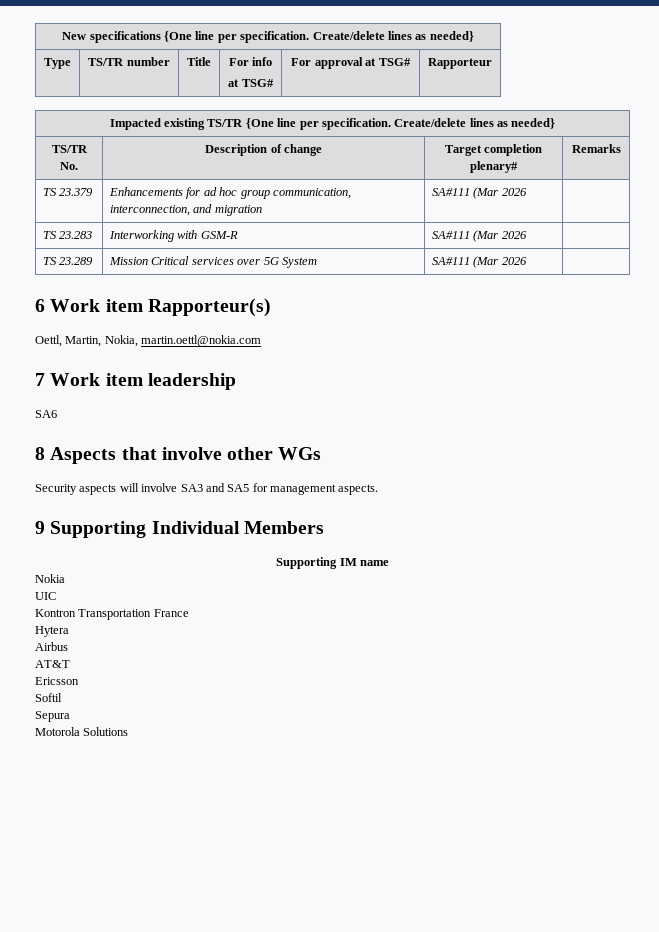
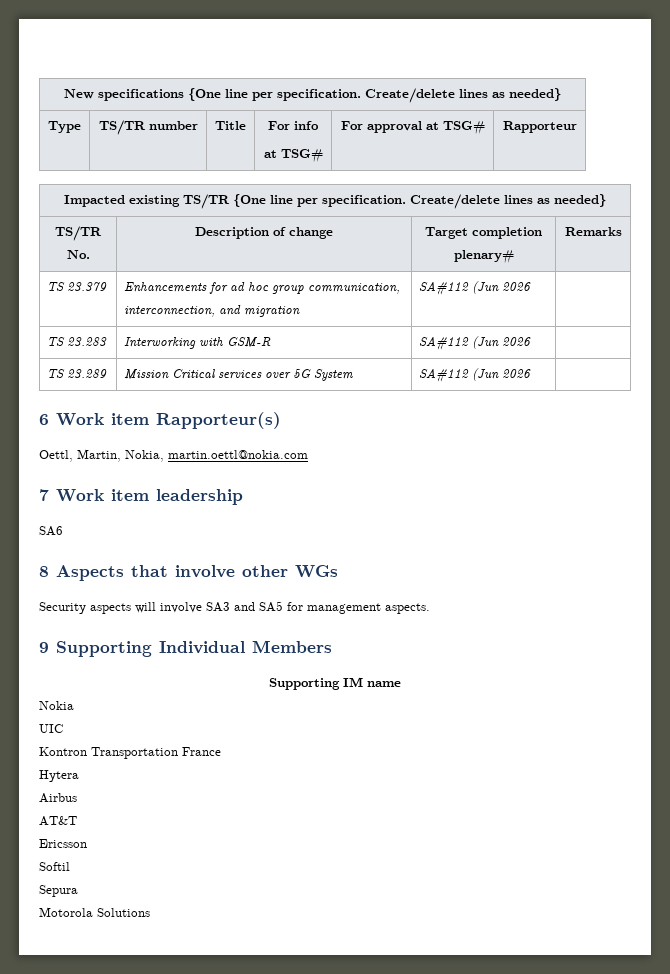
- TS 23.379 | Enhancements for ad hoc group communication, interconnection, and migration | SA#111 (Mar 2026 |
+ TS 23.379 | Enhancements for ad hoc group communication, interconnection, and migration | SA#112 (Jun 2026 |
- TS 23.283 | Interworking with GSM-R | SA#111 (Mar 2026 |
+ TS 23.283 | Interworking with GSM-R | SA#112 (Jun 2026 |
- TS 23.289 | Mission Critical services over 5G System | SA#111 (Mar 2026 |
+ TS 23.289 | Mission Critical services over 5G System | SA#112 (Jun 2026 |

